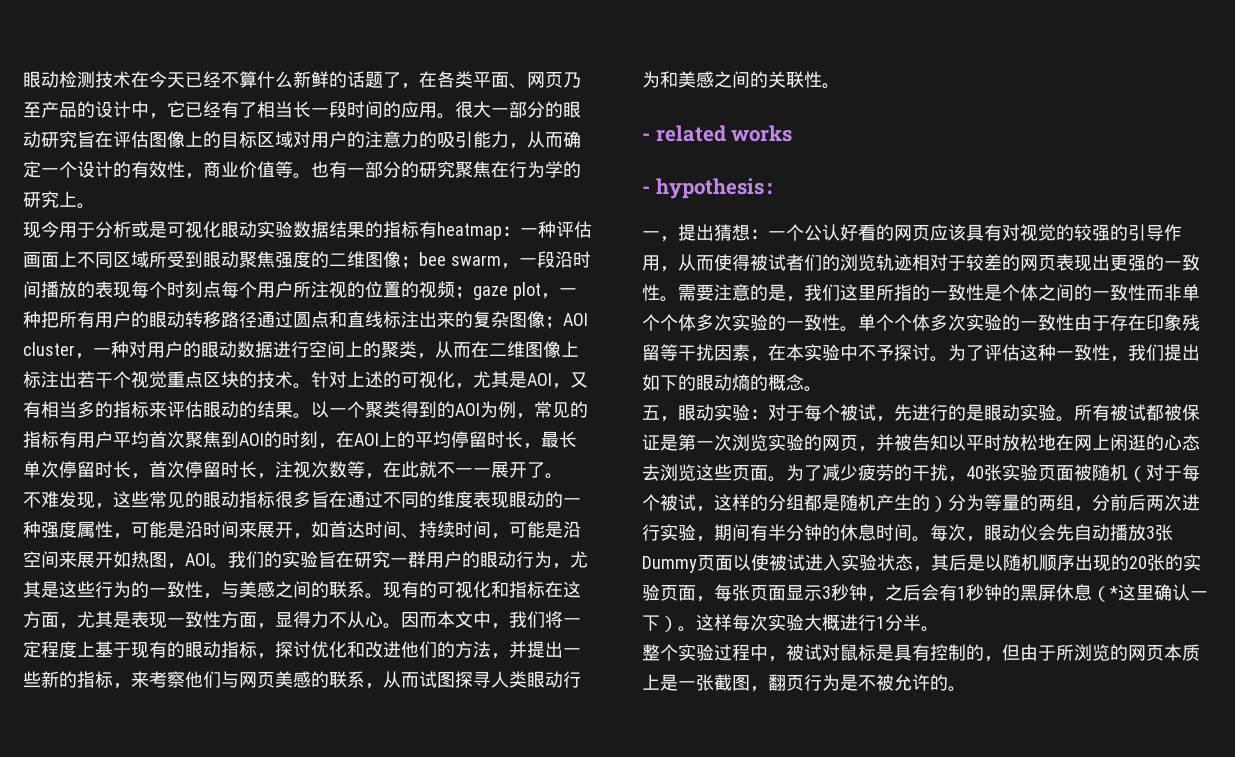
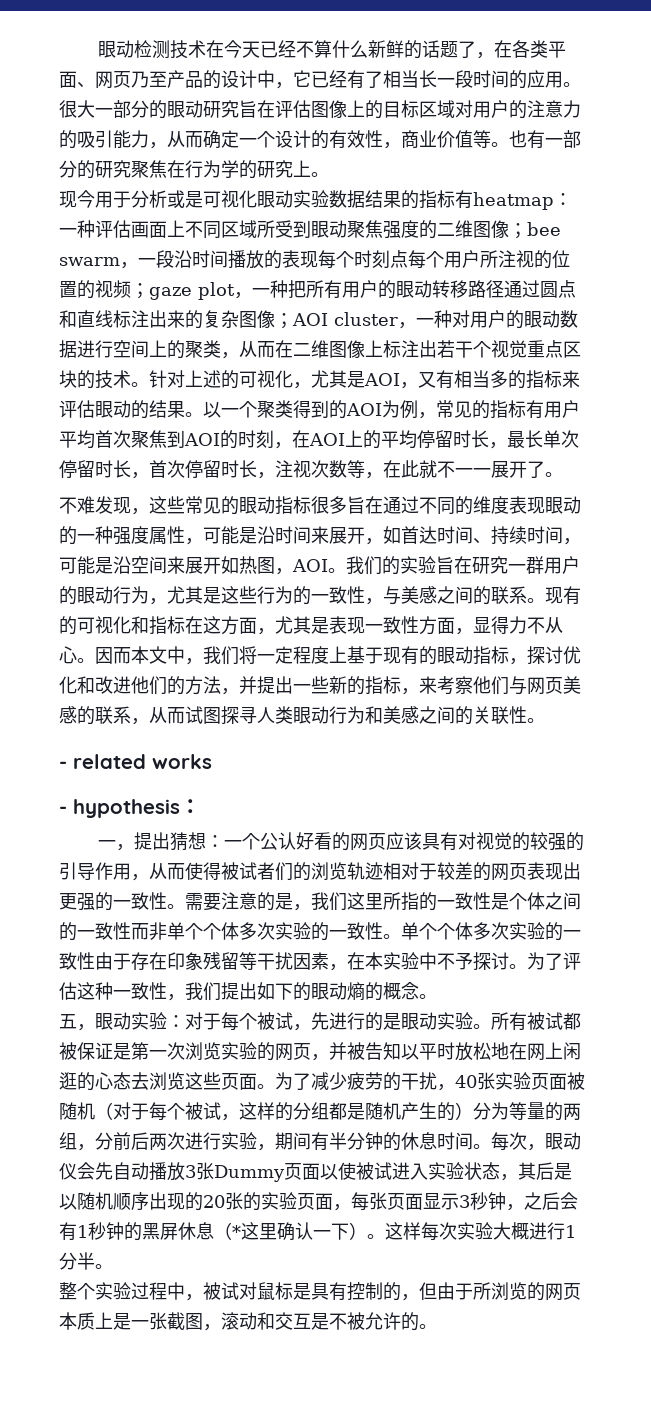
- 整个实验过程中，被试对鼠标是具有控制的，但由于所浏览的网页本质上是一张截图，翻页行为是不被允许的。
+ 整个实验过程中，被试对鼠标是具有控制的，但由于所浏览的网页本质上是一张截图，滚动和交互是不被允许的。

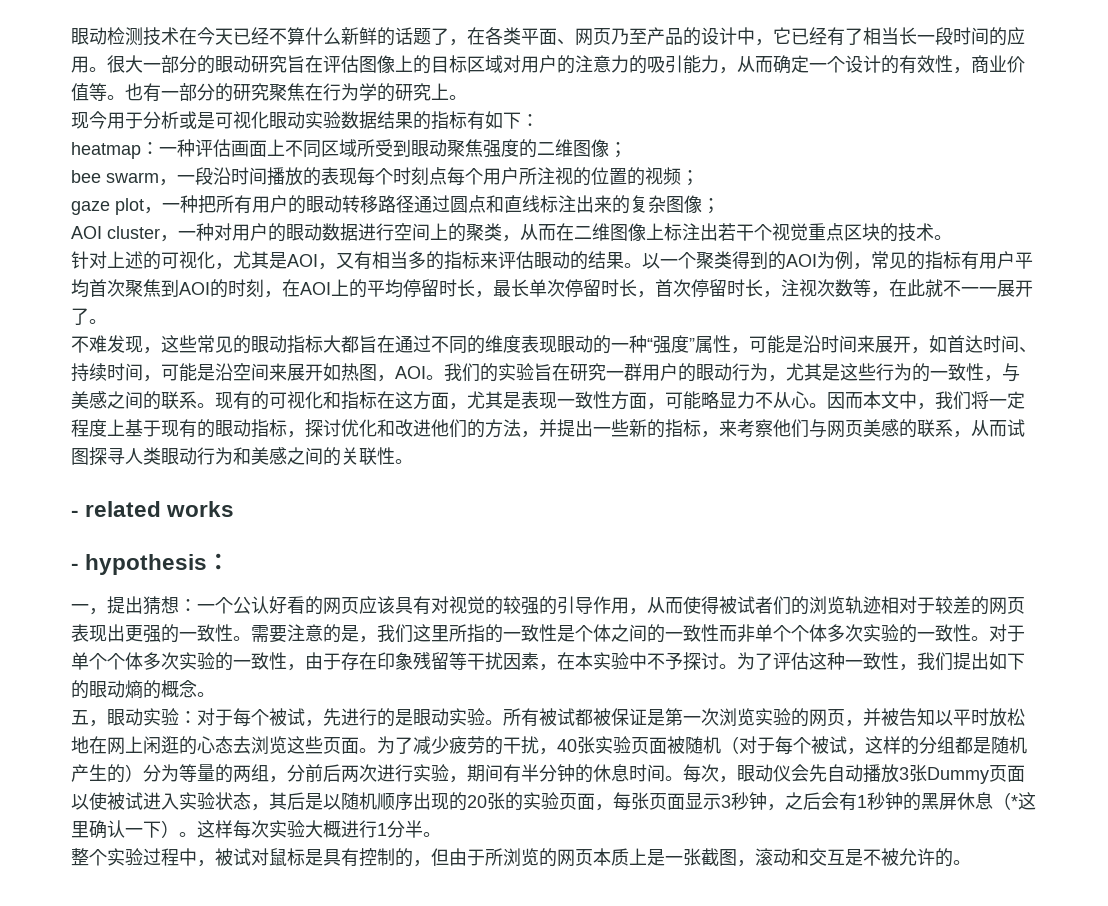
- 现今用于分析或是可视化眼动实验数据结果的指标有heatmap：
+ 现今用于分析或是可视化眼动实验数据结果的指标有如下：
+ heatmap：
- 一种评估画面上不同区域所受到眼动聚焦强度的二维图像；bee swarm，一段沿时间播放的表现每个时刻点每个用户所注视的位置的视频；gaze plot，一种把所有用户的眼动转移路径通过圆点和直线标注出来的复杂图像；AOI cluster，一种对用户的眼动数据进行空间上的聚类，从而在二维图像上标注出若干个视觉重点区块的技术。针对上述的可视化，尤其是AOI，又有相当多的指标来评估眼动的结果。
+ 一种评估画面上不同区域所受到眼动聚焦强度的二维图像；
+ bee swarm，一段沿时间播放的表现每个时刻点每个用户所注视的位置的视频；
+ gaze plot，一种把所有用户的眼动转移路径通过圆点和直线标注出来的复杂图像；
+ AOI cluster，一种对用户的眼动数据进行空间上的聚类，从而在二维图像上标注出若干个视觉重点区块的技术。
+ 针对上述的可视化，尤其是AOI，又有相当多的指标来评估眼动的结果。
- 不难发现，这些常见的眼动指标很多旨在通过不同的维度表现眼动的一种强度属性，可能是沿时间来展开，如首达时间、持续时间，可能是沿空间来展开如热图，AOI。
+ 不难发现，这些常见的眼动指标大都旨在通过不同的维度表现眼动的一种“强度”属性，可能是沿时间来展开，如首达时间、持续时间，可能是沿空间来展开如热图，AOI。
- 现有的可视化和指标在这方面，尤其是表现一致性方面，显得力不从心。
+ 现有的可视化和指标在这方面，尤其是表现一致性方面，可能略显力不从心。
- 单个个体多次实验的一致性由于存在印象残留等干扰因素，在本实验中不予探讨。
+ 对于单个个体多次实验的一致性，由于存在印象残留等干扰因素，在本实验中不予探讨。

